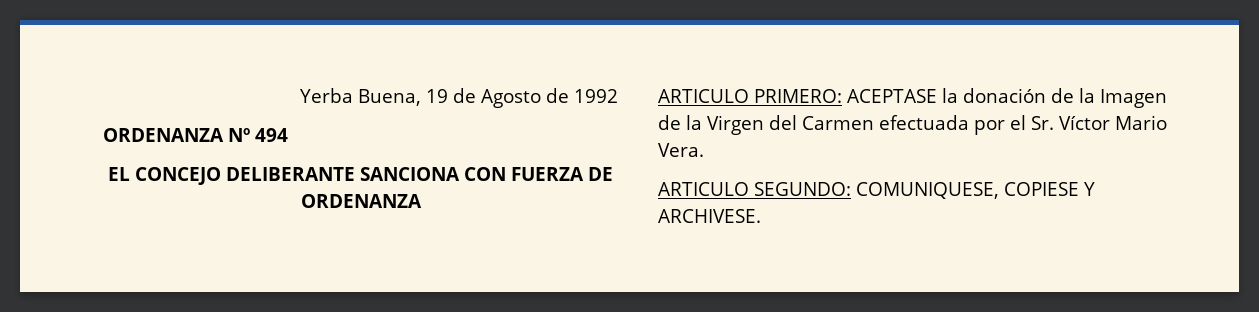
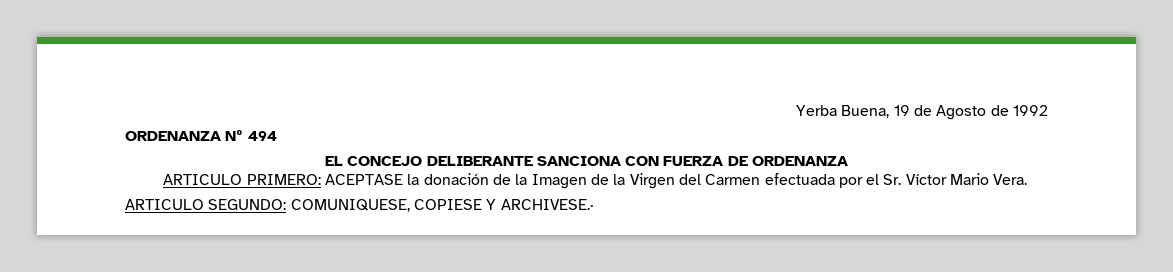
- ARTICULO SEGUNDO: COMUNIQUESE, COPIESE Y ARCHIVESE.
+ ARTICULO SEGUNDO: COMUNIQUESE, COPIESE Y ARCHIVESE.·

